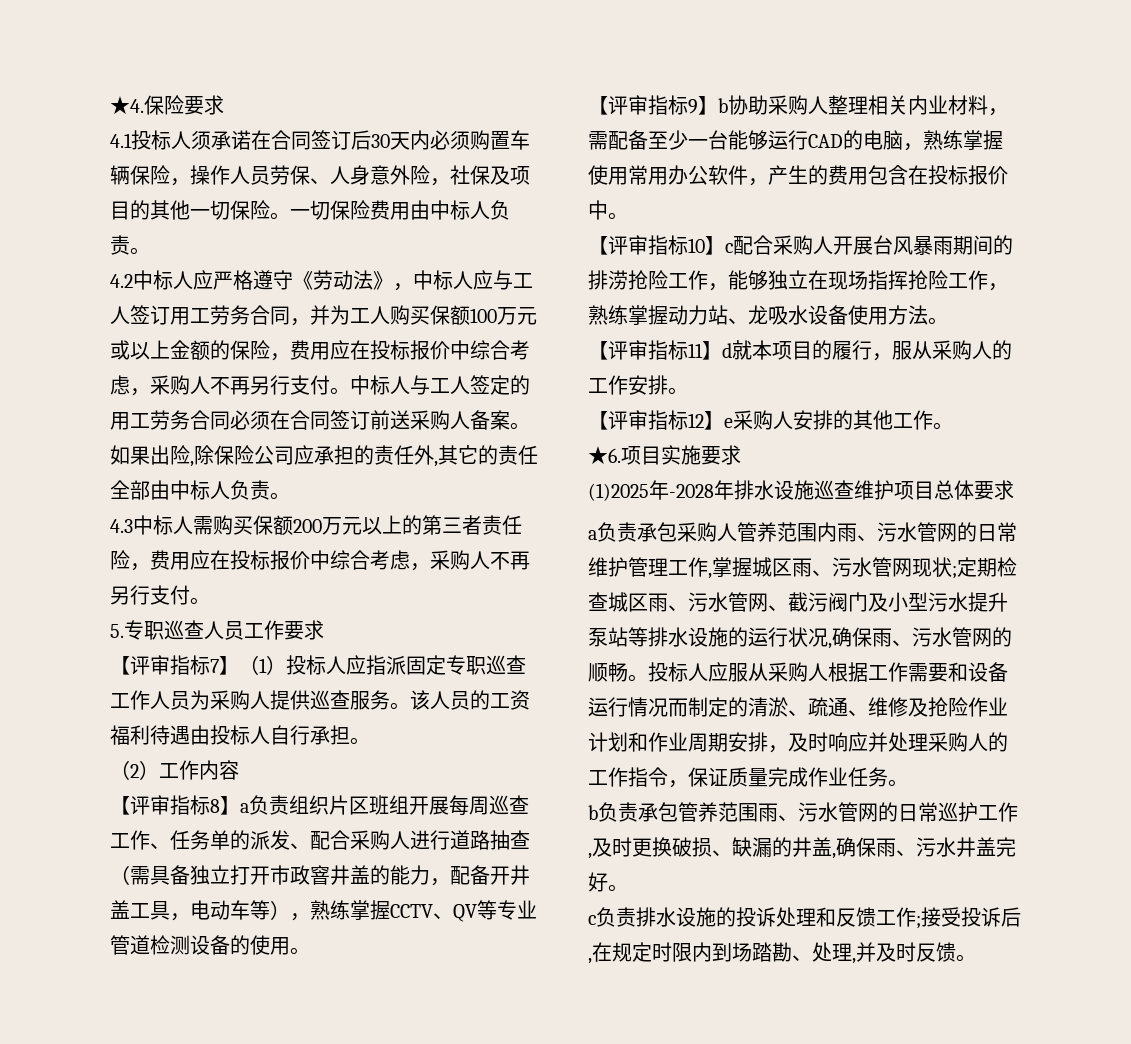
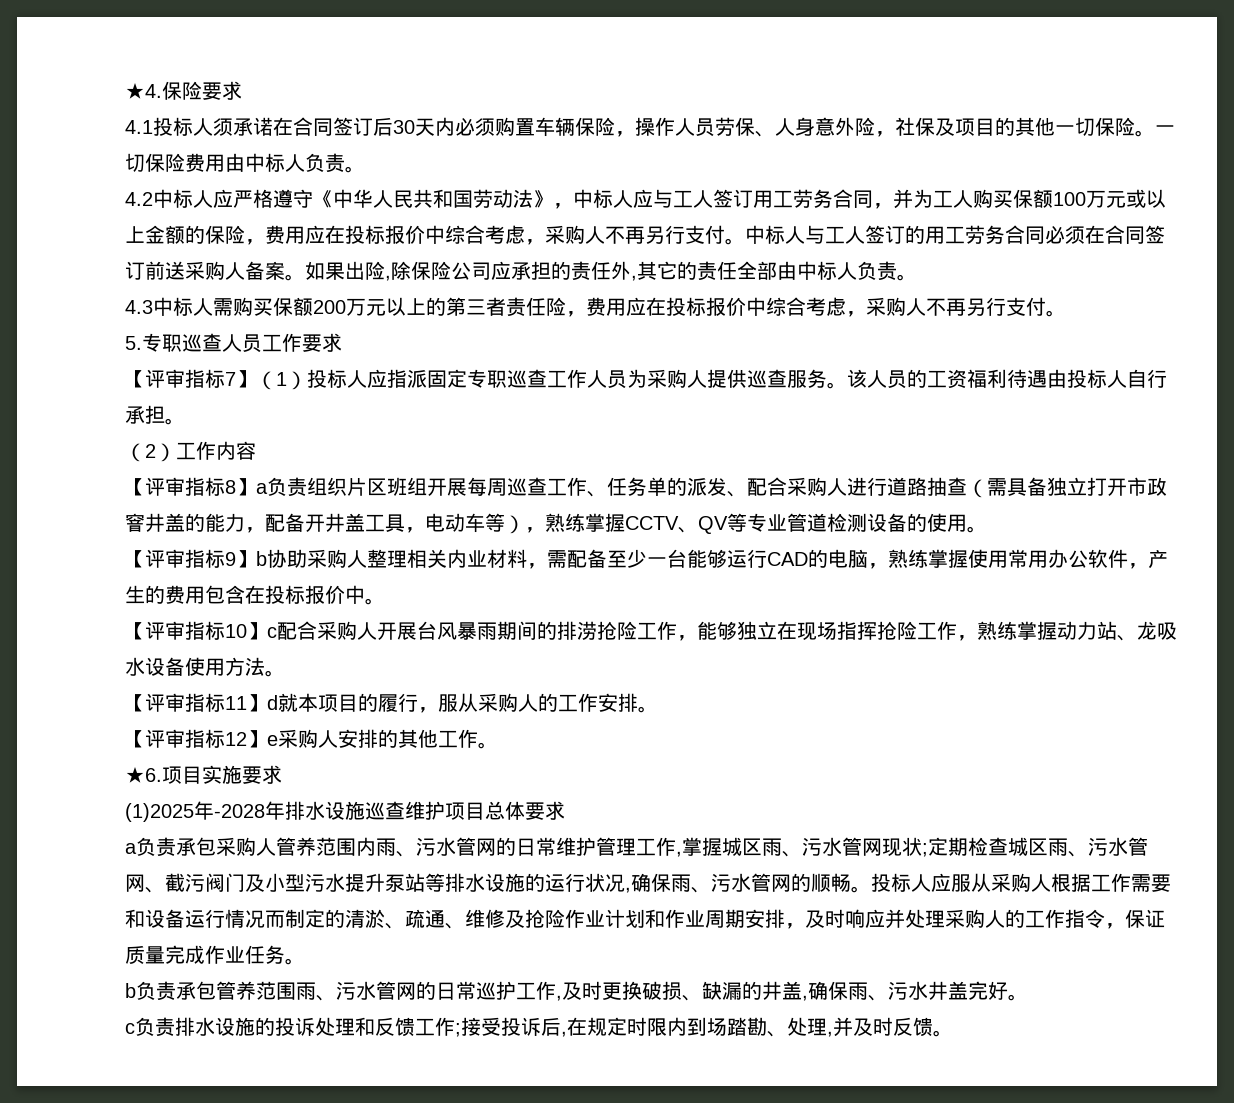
- 4.2中标人应严格遵守《劳动法》，中标人应与工人签订用工劳务合同，并为工人购买保额100万元或以上金额的保险，费用应在投标报价中综合考虑，采购人不再另行支付。
+ 4.2中标人应严格遵守《中华人民共和国劳动法》，中标人应与工人签订用工劳务合同，并为工人购买保额100万元或以上金额的保险，费用应在投标报价中综合考虑，采购人不再另行支付。
- 中标人与工人签定的用工劳务合同必须在合同签订前送采购人备案。
+ 中标人与工人签订的用工劳务合同必须在合同签订前送采购人备案。

